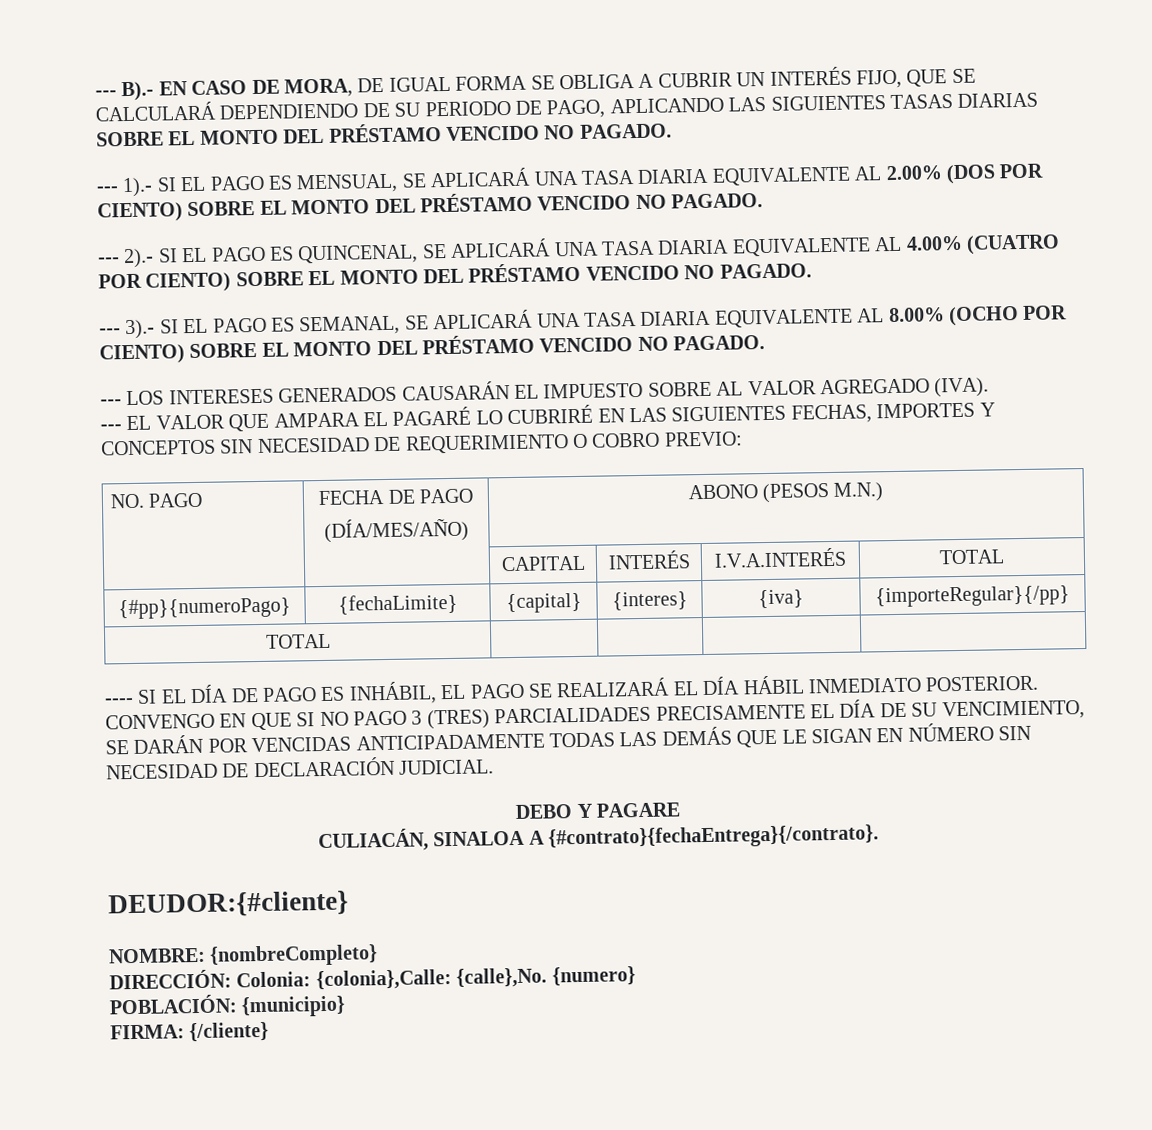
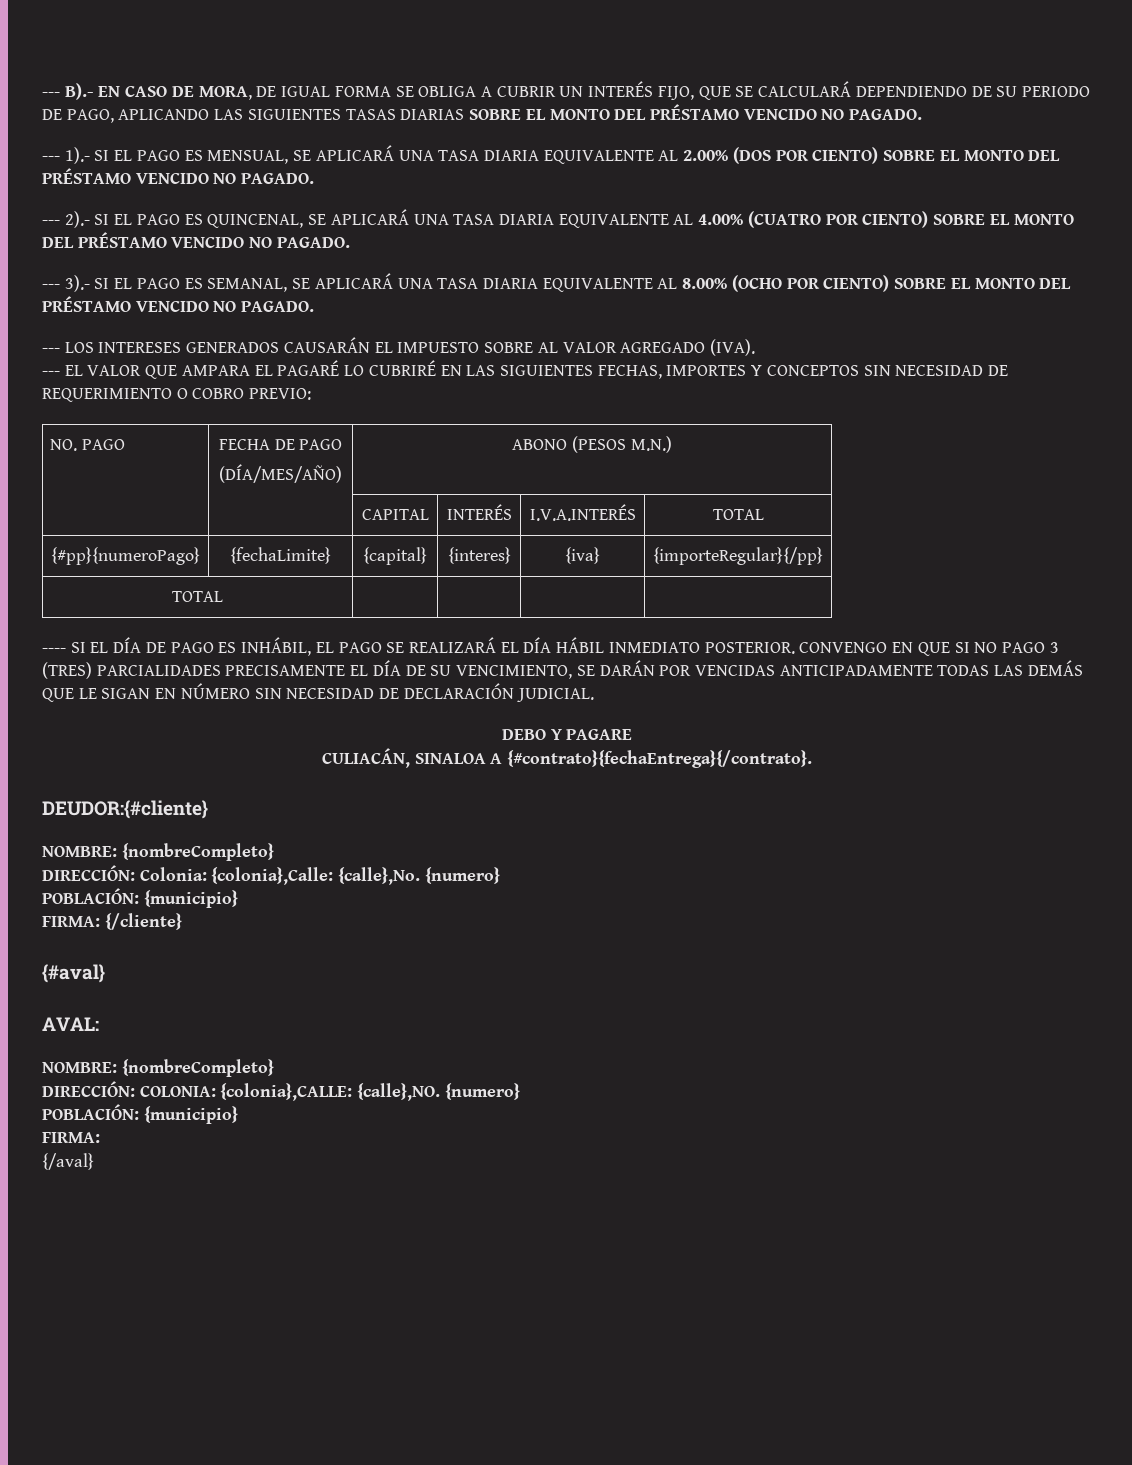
+ {#aval}
+ AVAL:
+ NOMBRE: {nombreCompleto}
+ DIRECCIÓN: COLONIA: {colonia},CALLE: {calle},NO. {numero}
+ POBLACIÓN: {municipio}
+ FIRMA:
+ {/aval}

